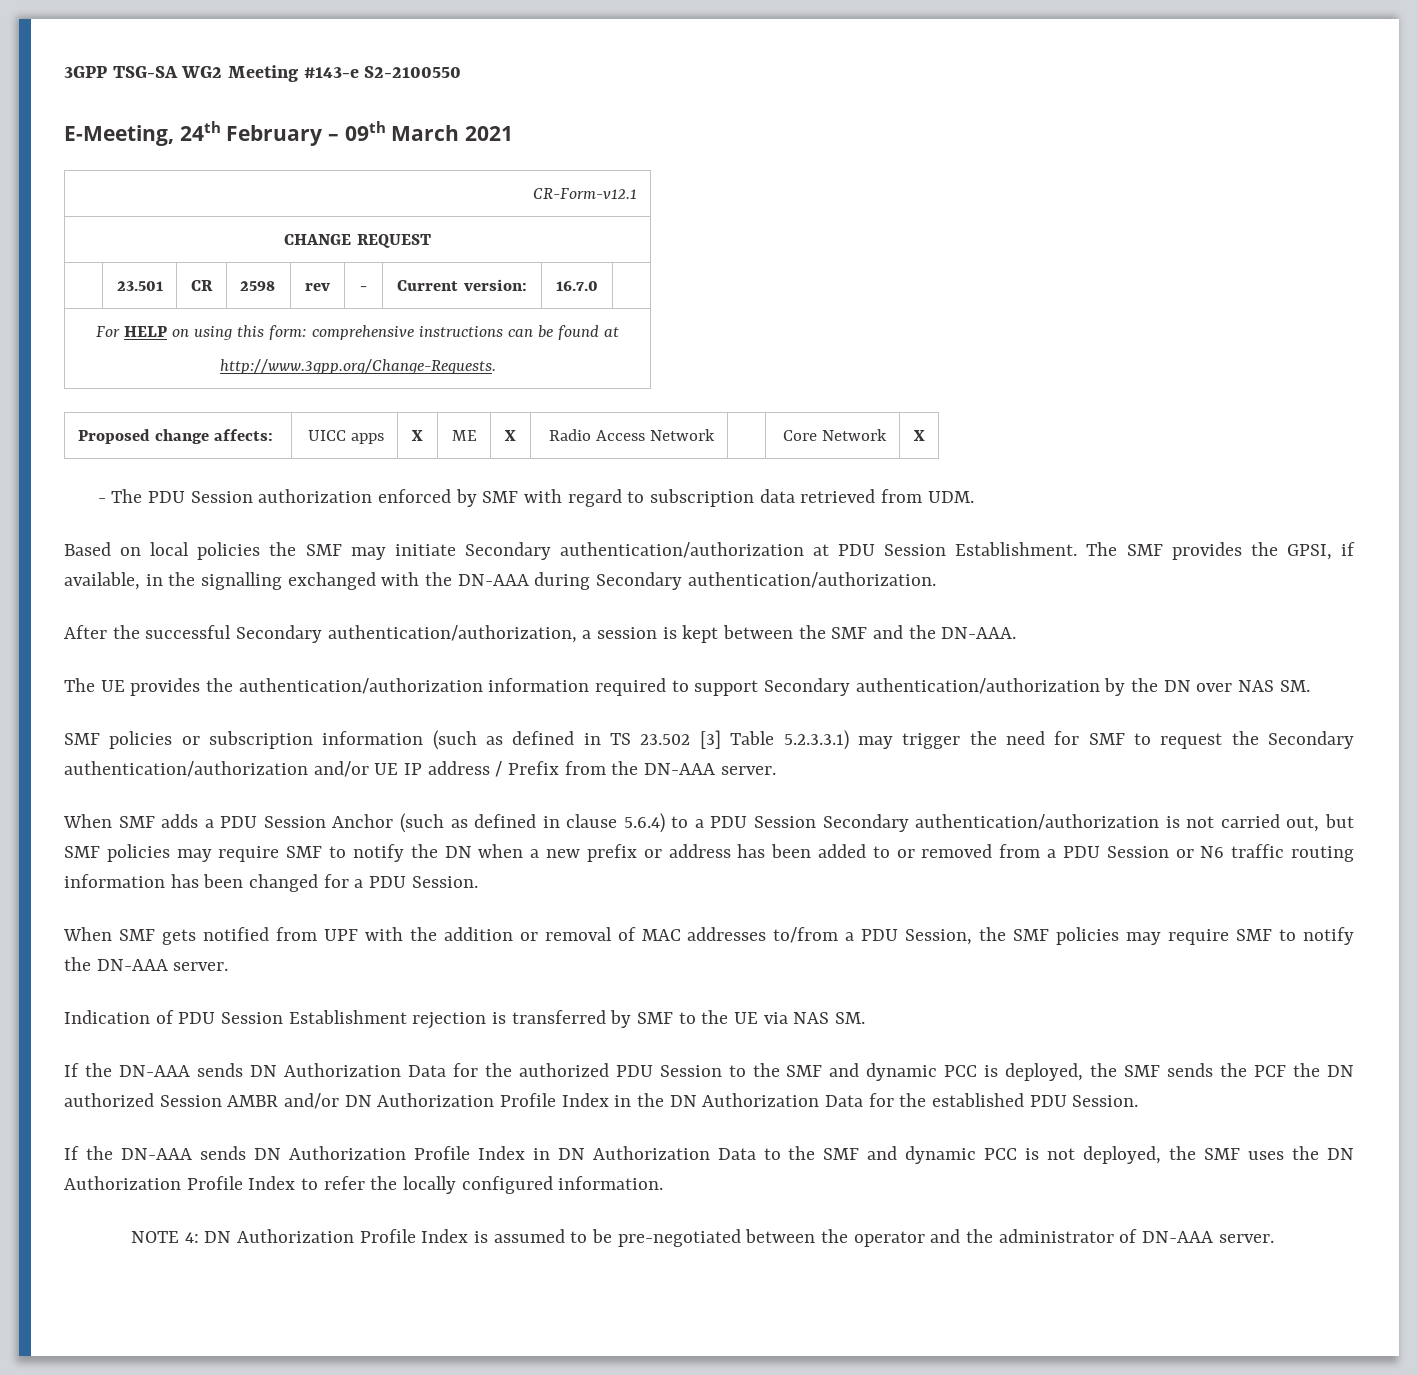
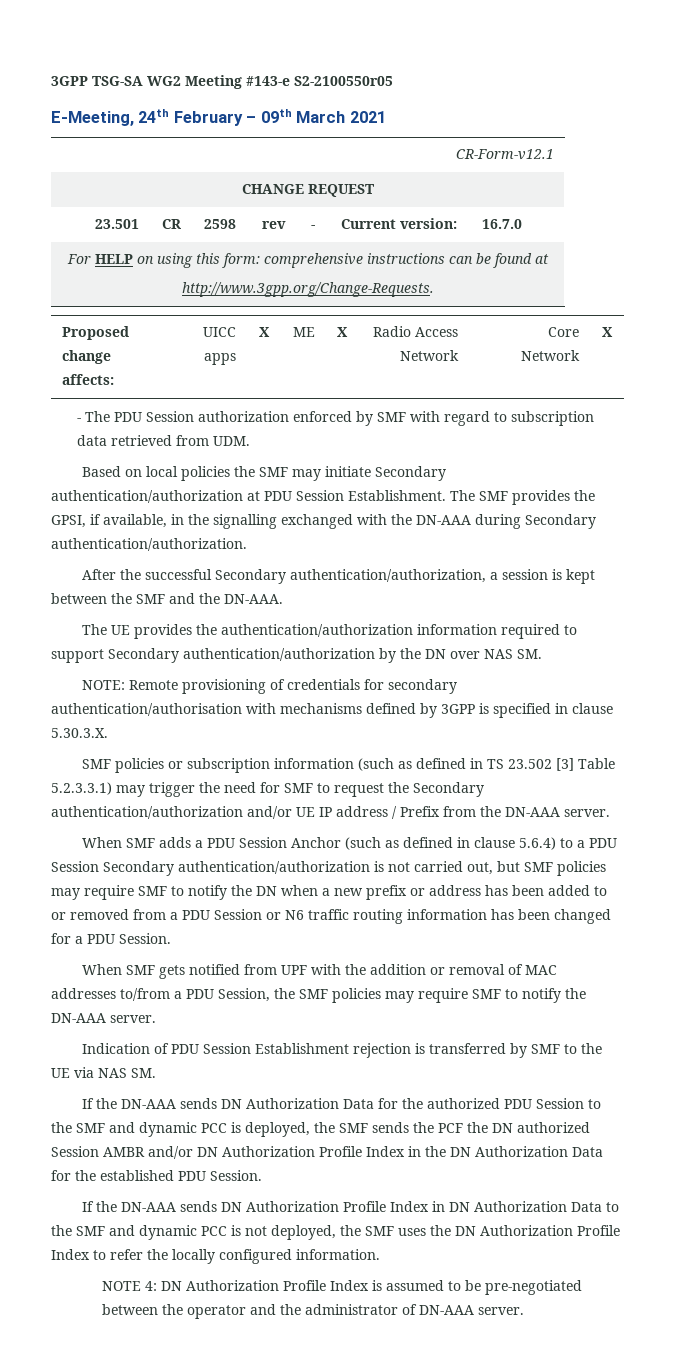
- 3GPP TSG-SA WG2 Meeting #143-e S2-2100550
+ 3GPP TSG-SA WG2 Meeting #143-e S2-2100550r05
+ NOTE: Remote provisioning of credentials for secondary authentication/authorisation with mechanisms defined by 3GPP is specified in clause 5.30.3.X.

